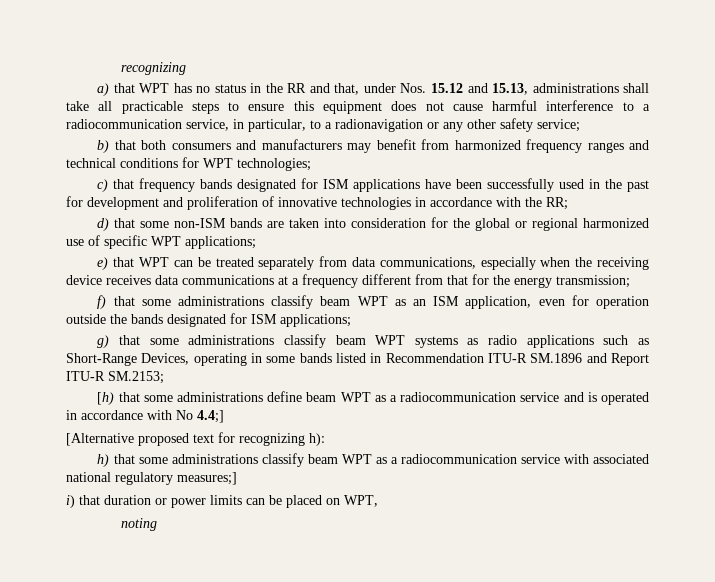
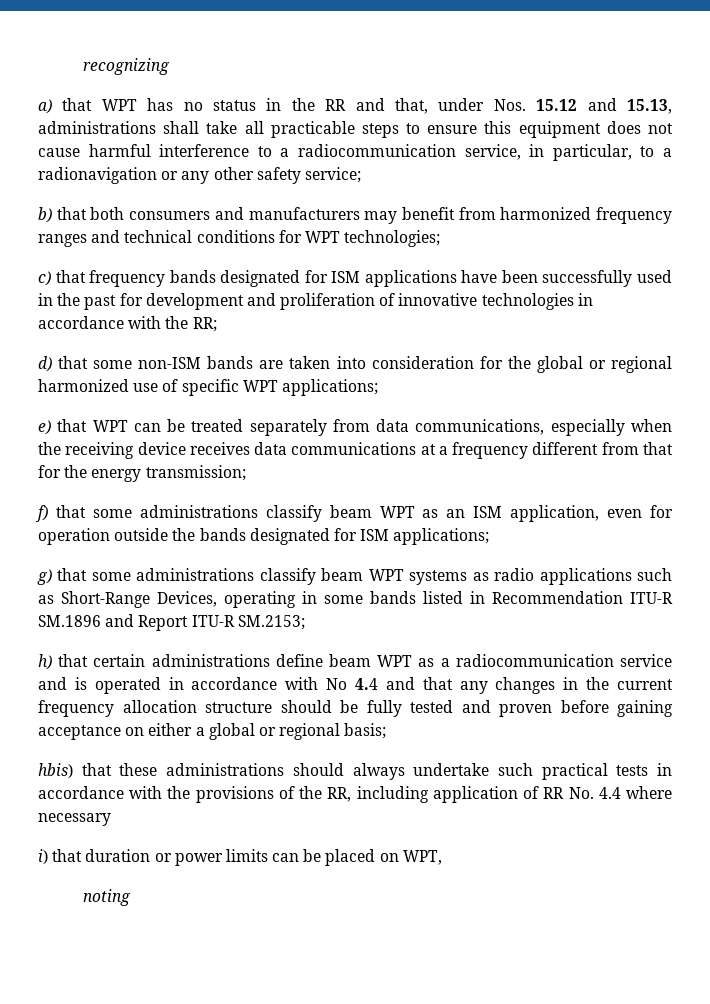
- [h) that some administrations define beam WPT as a radiocommunication service and is operated in accordance with No 4.4;]
- [Alternative proposed text for recognizing h):
- h) that some administrations classify beam WPT as a radiocommunication service with associated national regulatory measures;]
+ h) that certain administrations define beam WPT as a radiocommunication service and is operated in accordance with No 4.4 and that any changes in the current frequency allocation structure should be fully tested and proven before gaining acceptance on either a global or regional basis;
+ hbis) that these administrations should always undertake such practical tests in accordance with the provisions of the RR, including application of RR No. 4.4 where necessary

